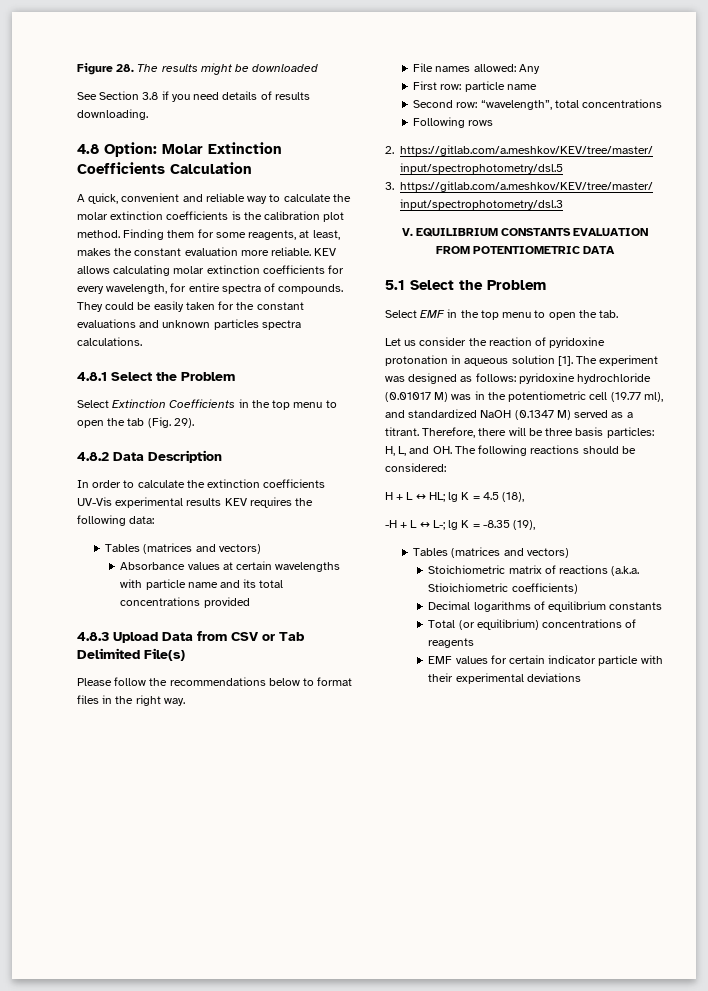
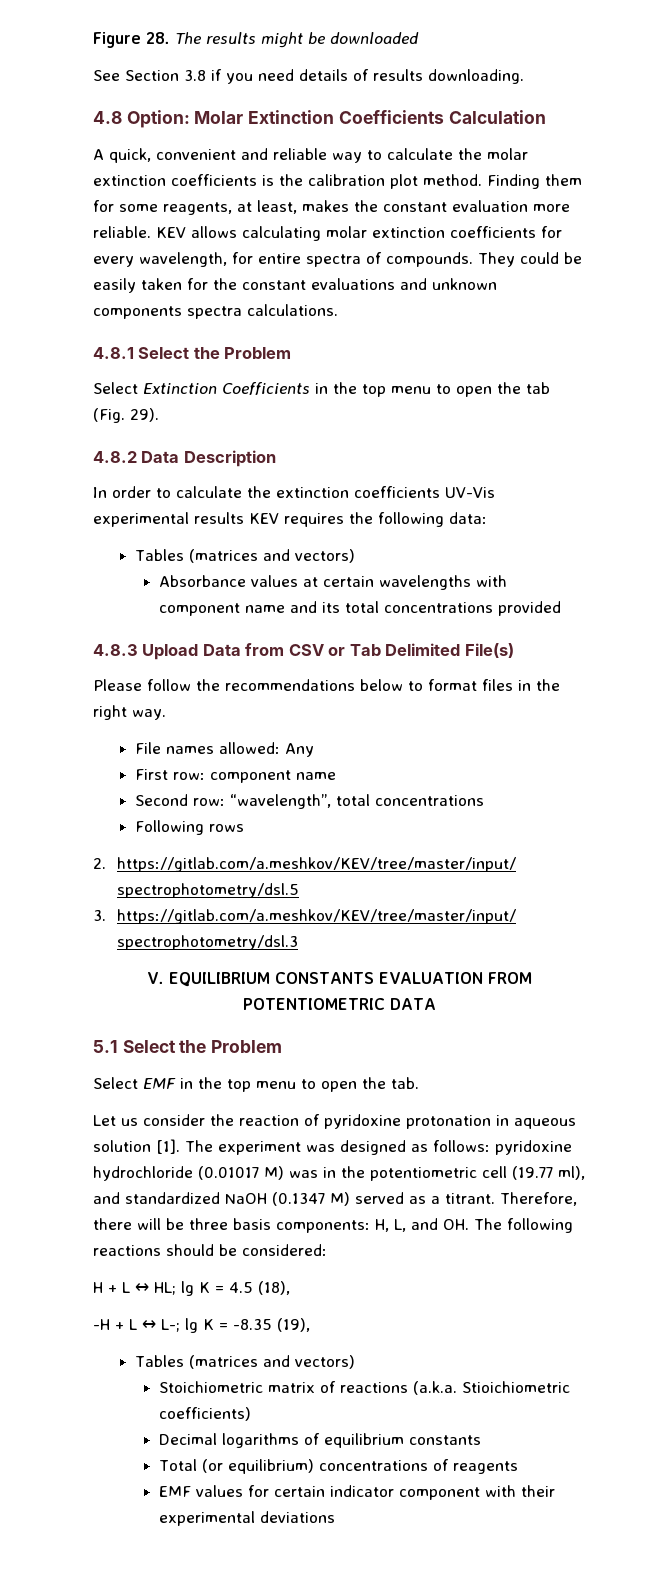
- They could be easily taken for the constant evaluations and unknown particles spectra calculations.
+ They could be easily taken for the constant evaluations and unknown components spectra calculations.
- Absorbance values at certain wavelengths with particle name and its total concentrations provided
+ Absorbance values at certain wavelengths with component name and its total concentrations provided
- First row: particle name
+ First row: component name
- Therefore, there will be three basis particles: H, L, and OH. The following reactions should be considered:
+ Therefore, there will be three basis components: H, L, and OH. The following reactions should be considered:
- EMF values for certain indicator particle with their experimental deviations
+ EMF values for certain indicator component with their experimental deviations

